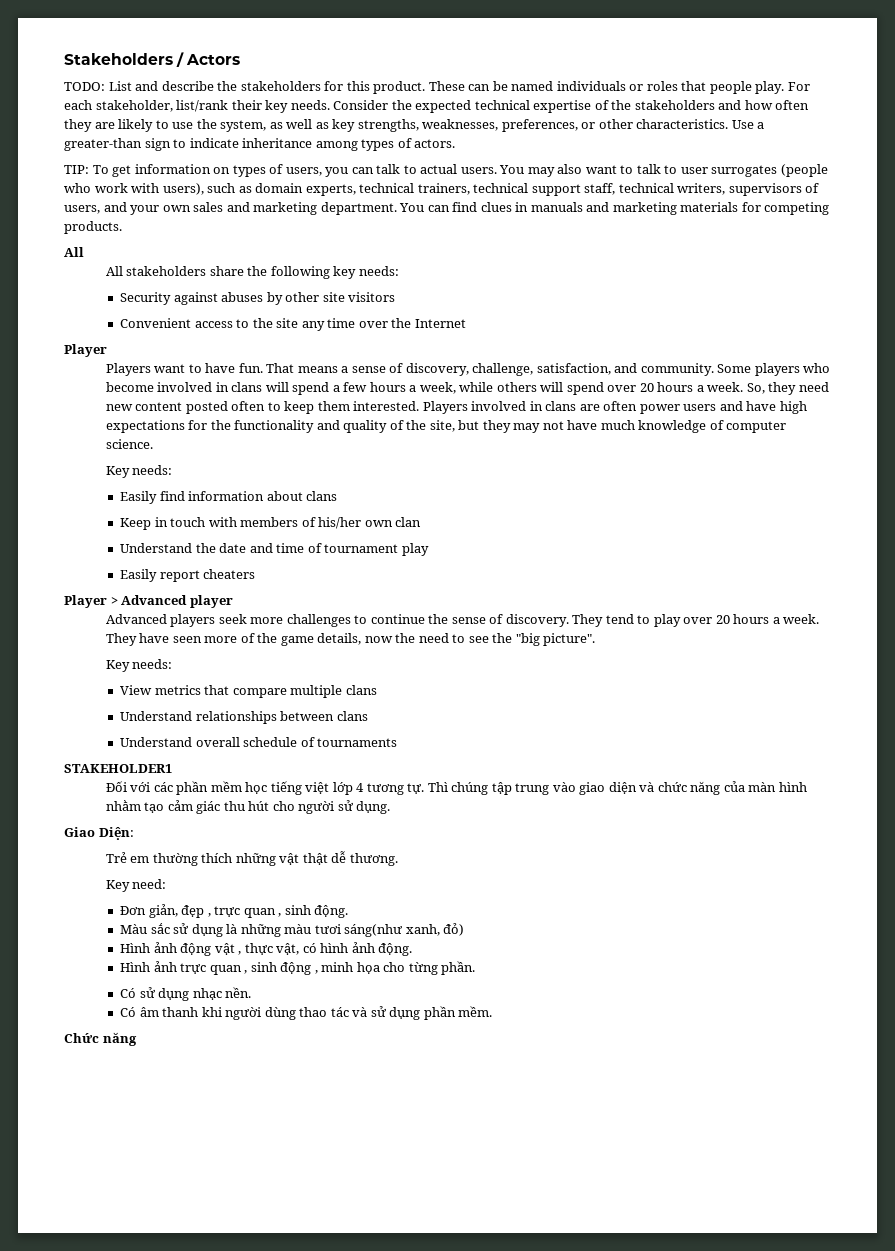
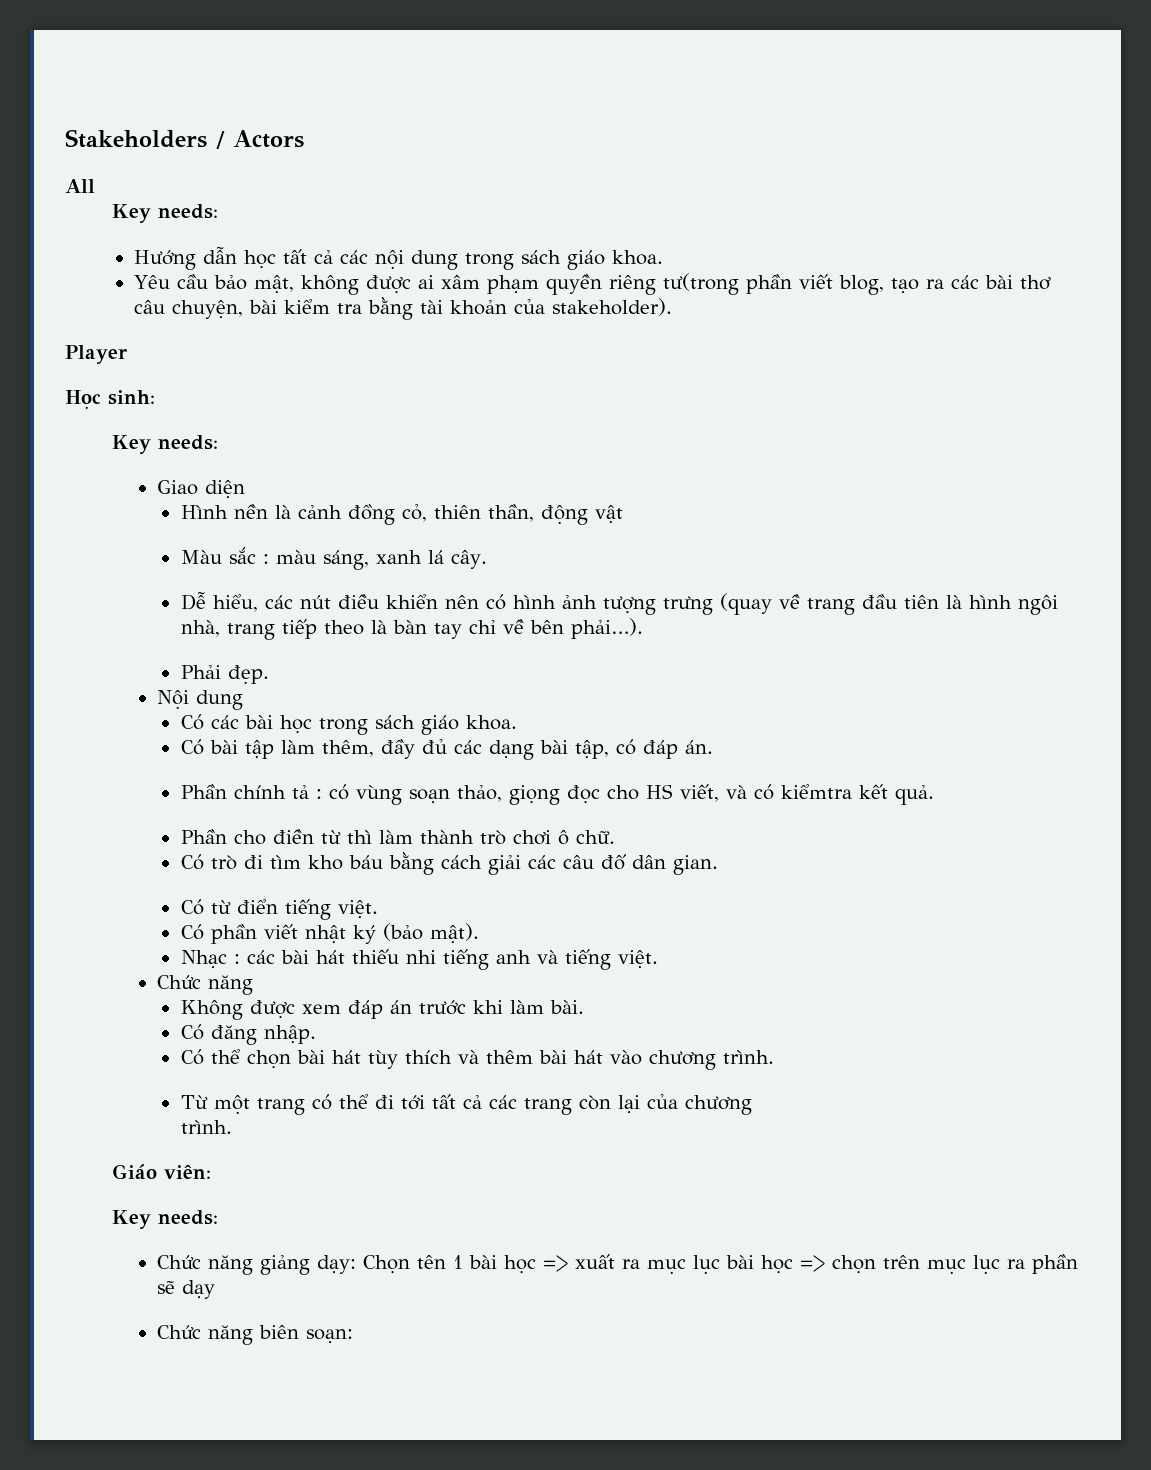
- TODO: List and describe the stakeholders for this product. These can be named individuals or roles that people play. For each stakeholder, list/rank their key needs. Consider the expected technical expertise of the stakeholders and how often they are likely to use the system, as well as key strengths, weaknesses, preferences, or other characteristics. Use a greater-than sign to indicate inheritance among types of actors.
- TIP: To get information on types of users, you can talk to actual users. You may also want to talk to user surrogates (people who work with users), such as domain experts, technical trainers, technical support staff, technical writers, supervisors of users, and your own sales and marketing department. You can find clues in manuals and marketing materials for competing products.
  All
- All stakeholders share the following key needs:
- Security against abuses by other site visitors
- Convenient access to the site any time over the Internet
+ Key needs:
+ Hướng dẫn học tất cả các nội dung trong sách giáo khoa.
+ Yêu cầu bảo mật, không được ai xâm phạm quyền riêng tư(trong phần viết blog, tạo ra các bài thơ câu chuyện, bài kiểm tra bằng tài khoản của stakeholder).
  Player
- Players want to have fun. That means a sense of discovery, challenge, satisfaction, and community. Some players who become involved in clans will spend a few hours a week, while others will spend over 20 hours a week. So, they need new content posted often to keep them interested. Players involved in clans are often power users and have high expectations for the functionality and quality of the site, but they may not have much knowledge of computer science.
+ Học sinh:
  Key needs:
- Easily find information about clans
- Keep in touch with members of his/her own clan
- Understand the date and time of tournament play
- Easily report cheaters
- Player > Advanced player
- Advanced players seek more challenges to continue the sense of discovery. They tend to play over 20 hours a week. They have seen more of the game details, now the need to see the "big picture".
+ Giao diện
+ Hình nền là cảnh đồng cỏ, thiên thần, động vật
+ Màu sắc : màu sáng, xanh lá cây.
+ Dễ hiểu, các nút điều khiển nên có hình ảnh tượng trưng (quay về trang đầu tiên là hình ngôi nhà, trang tiếp theo là bàn tay chỉ về bên phải…).
+ Phải đẹp.
+ Nội dung
+ Có các bài học trong sách giáo khoa.
+ Có bài tập làm thêm, đầy đủ các dạng bài tập, có đáp án.
+ Phần chính tả : có vùng soạn thảo, giọng đọc cho HS viết, và có kiểmtra kết quả.
+ Phần cho điền từ thì làm thành trò chơi ô chữ.
+ Có trò đi tìm kho báu bằng cách giải các câu đố dân gian.
+ Có từ điển tiếng việt.
+ Có phần viết nhật ký (bảo mật).
+ Nhạc : các bài hát thiếu nhi tiếng anh và tiếng việt.
+ Chức năng
+ Không được xem đáp án trước khi làm bài.
+ Có đăng nhập.
+ Có thể chọn bài hát tùy thích và thêm bài hát vào chương trình.
+ Từ một trang có thể đi tới tất cả các trang còn lại của chương
+ trình.
+ Giáo viên:
  Key needs:
- View metrics that compare multiple clans
- Understand relationships between clans
- Understand overall schedule of tournaments
- STAKEHOLDER1
- Đối với các phần mềm học tiếng việt lớp 4 tương tự. Thì chúng tập trung vào giao diện và chức năng của màn hình nhằm tạo cảm giác thu hút cho người sử dụng.
- Giao Diện:
- Trẻ em thường thích những vật thật dễ thương.
- Key need:
- Đơn giản, đẹp , trực quan , sinh động.
- Màu sắc sử dụng là những màu tươi sáng(như xanh, đỏ)
- Hình ảnh động vật , thực vật, có hình ảnh động.
- Hình ảnh trực quan , sinh động , minh họa cho từng phần.
- Có sử dụng nhạc nền.
- Có âm thanh khi người dùng thao tác và sử dụng phần mềm.
- Chức năng
+ Chức năng giảng dạy: Chọn tên 1 bài học => xuất ra mục lục bài học => chọn trên mục lục ra phần sẽ dạy
+ Chức năng biên soạn:

